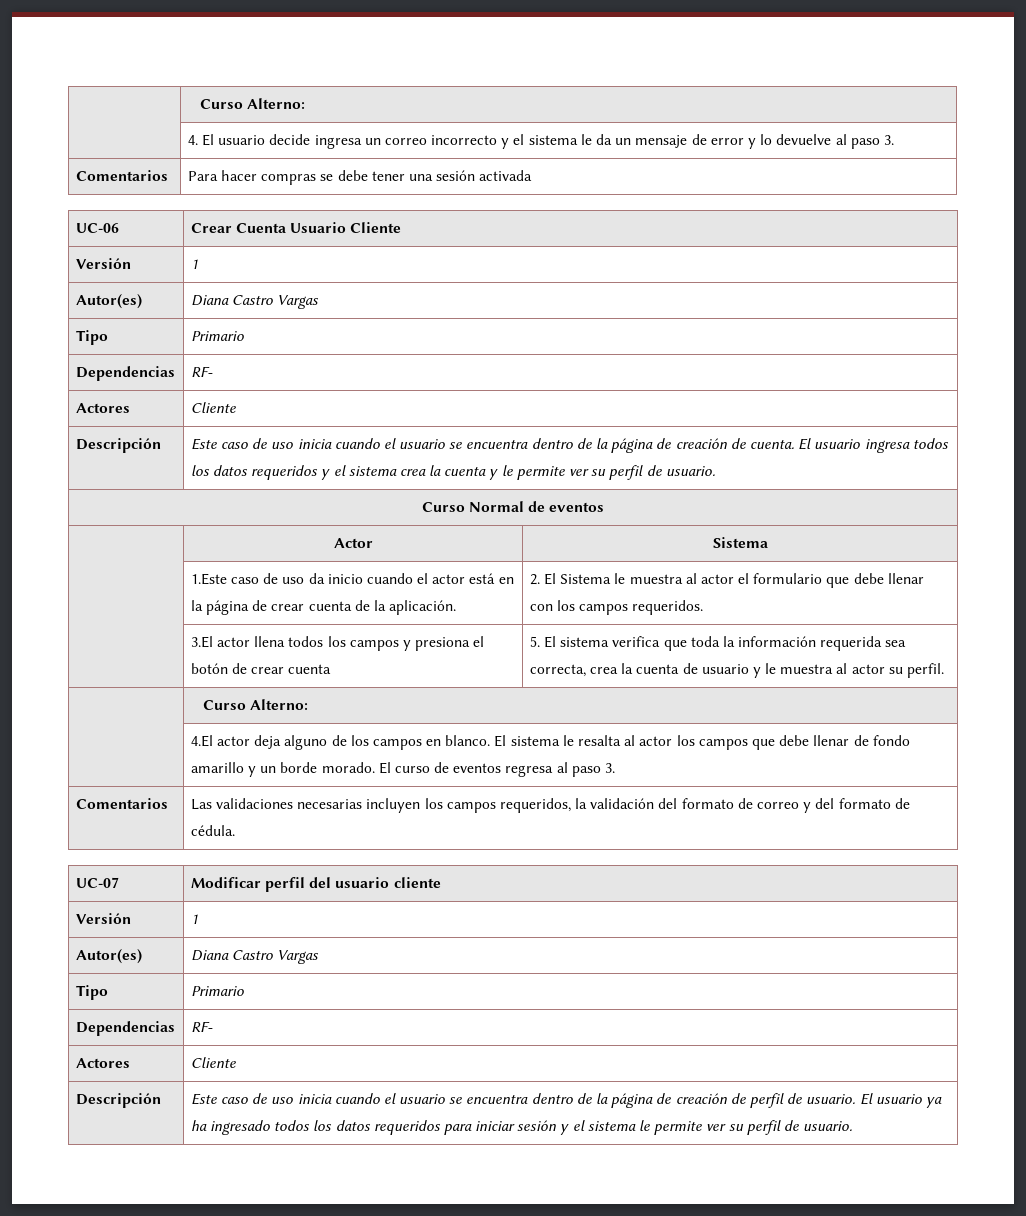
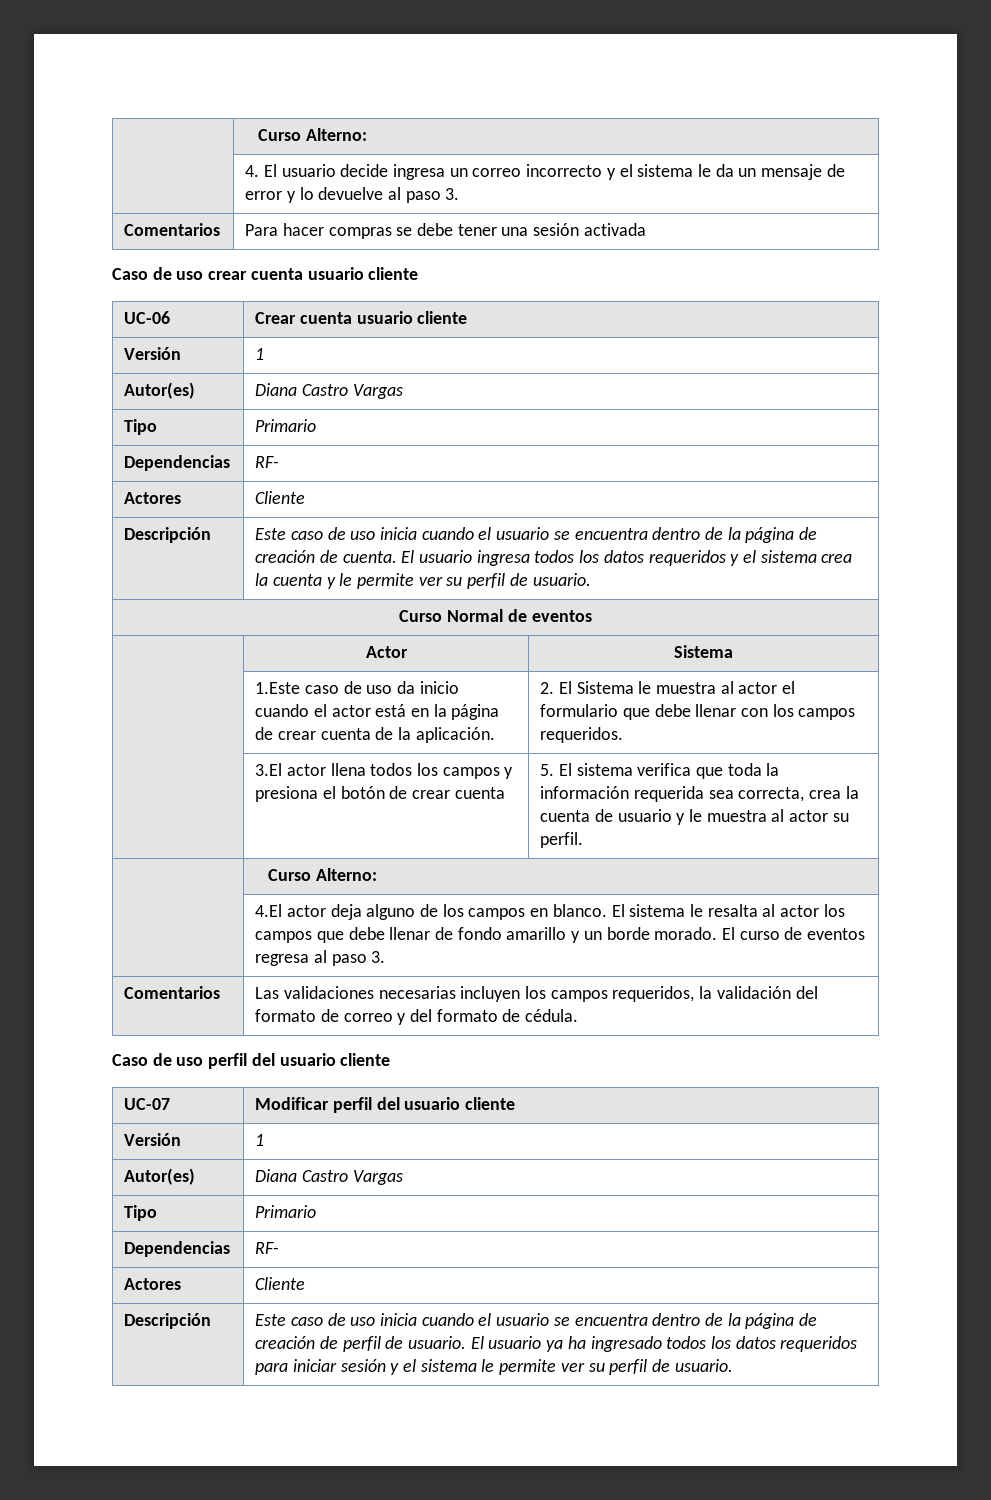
+ Caso de uso crear cuenta usuario cliente
- UC-06 | Crear Cuenta Usuario Cliente
+ UC-06 | Crear cuenta usuario cliente
+ Caso de uso perfil del usuario cliente

